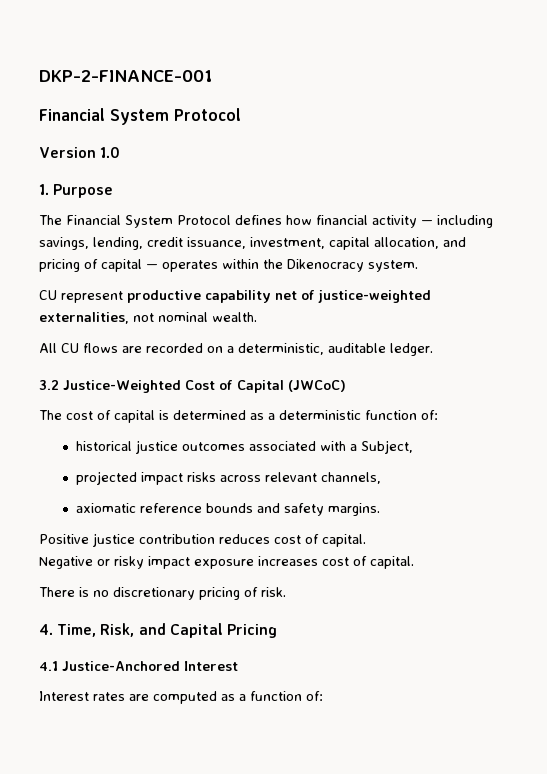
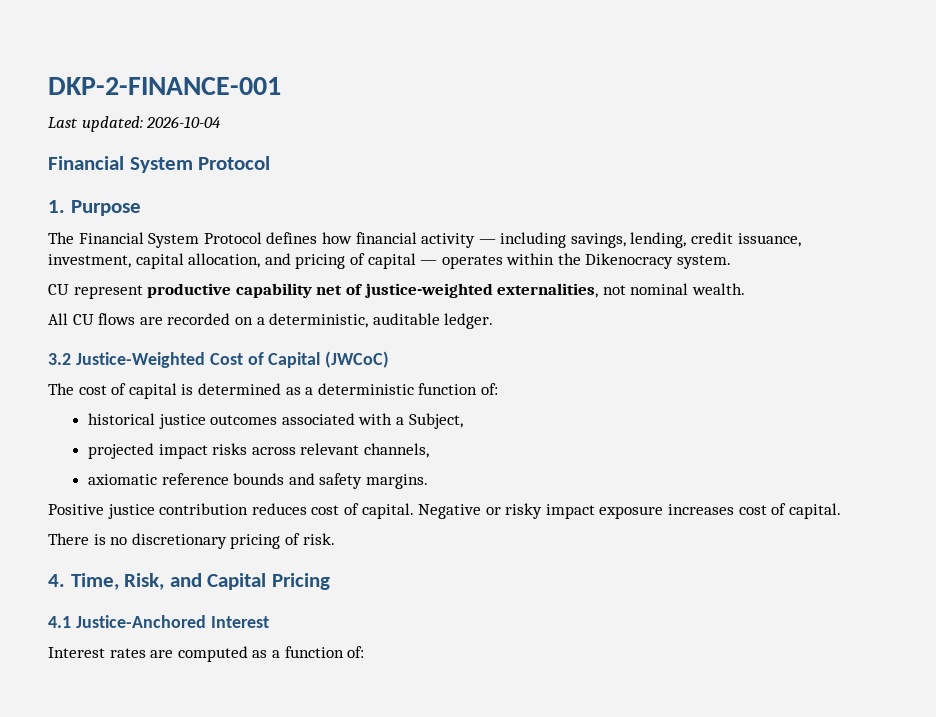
  DKP-2-FINANCE-001
+ Last updated: 2026-10-04
  Financial System Protocol
- Version 1.0
- Positive justice contribution reduces cost of capital.
- Negative or risky impact exposure increases cost of capital.
+ Positive justice contribution reduces cost of capital. Negative or risky impact exposure increases cost of capital.

